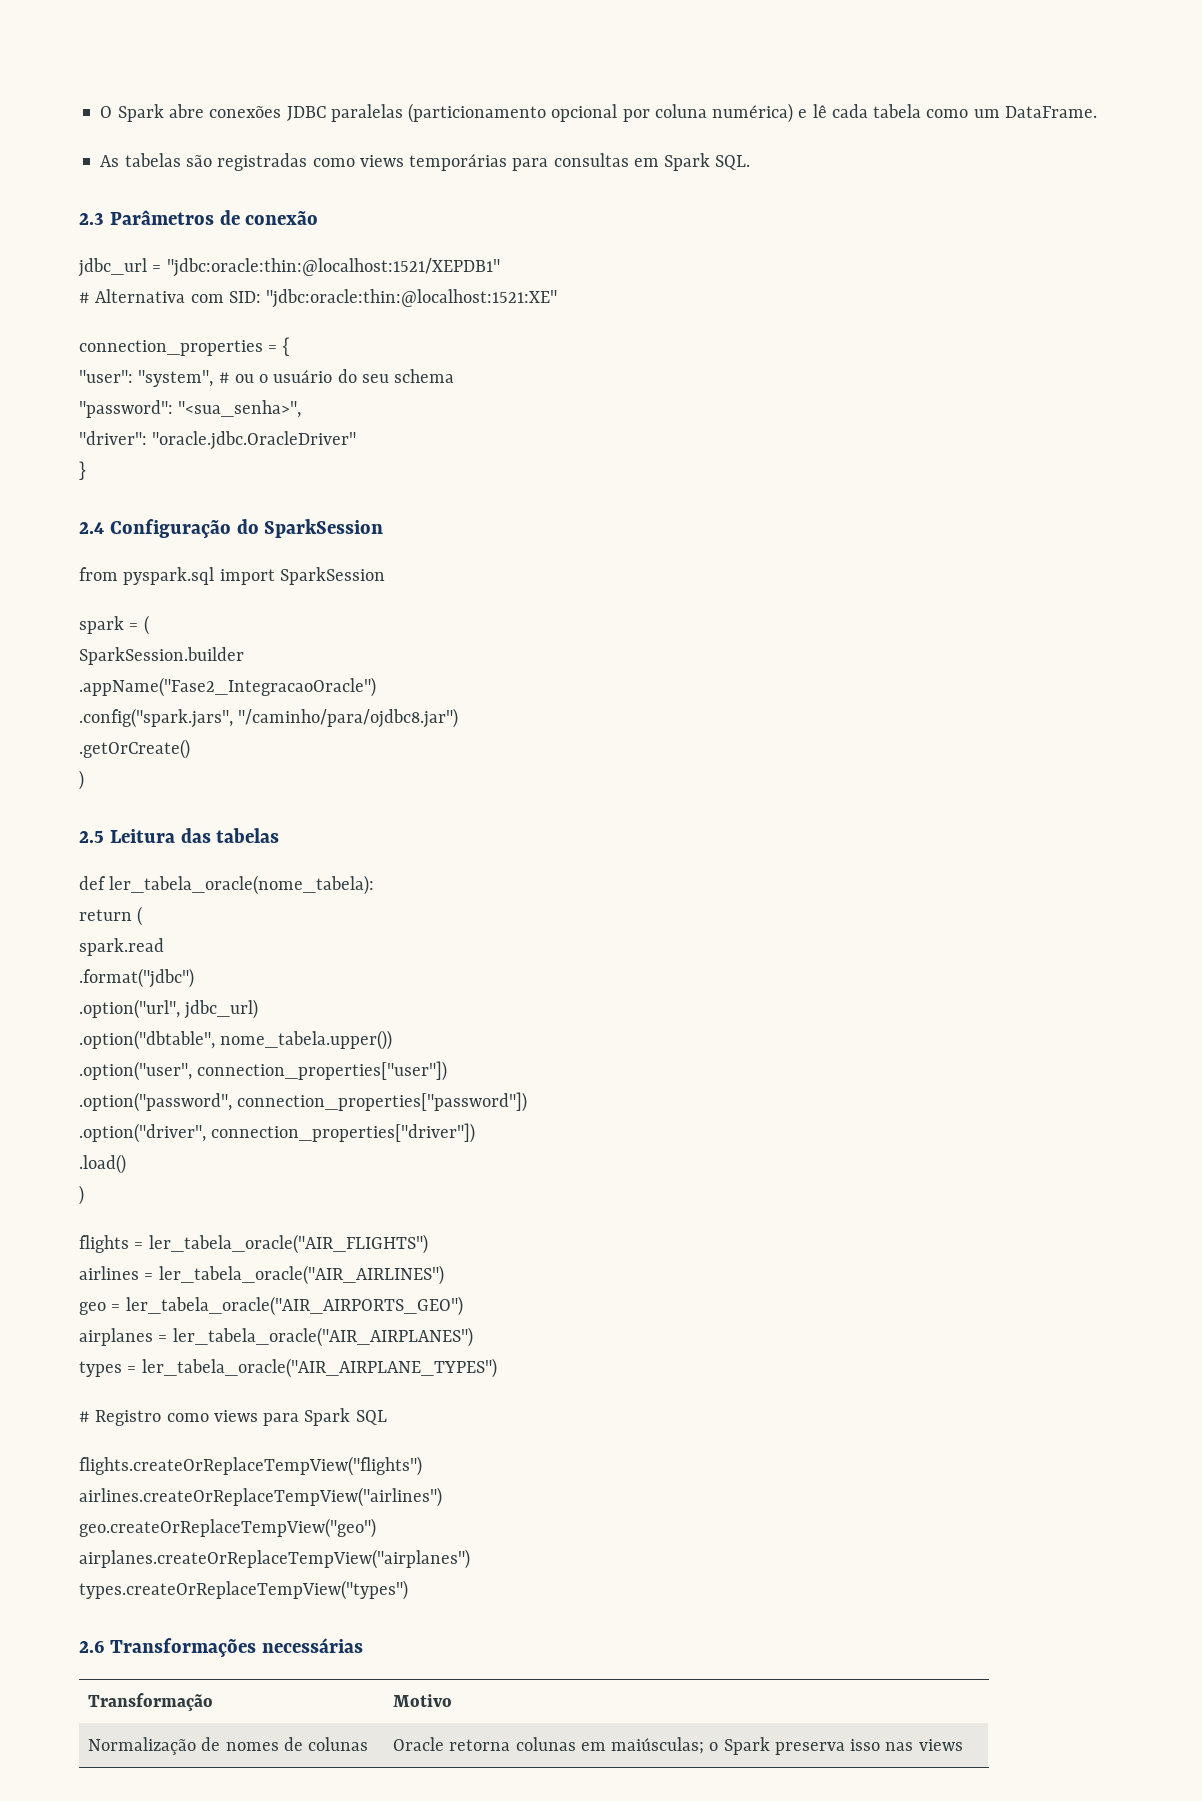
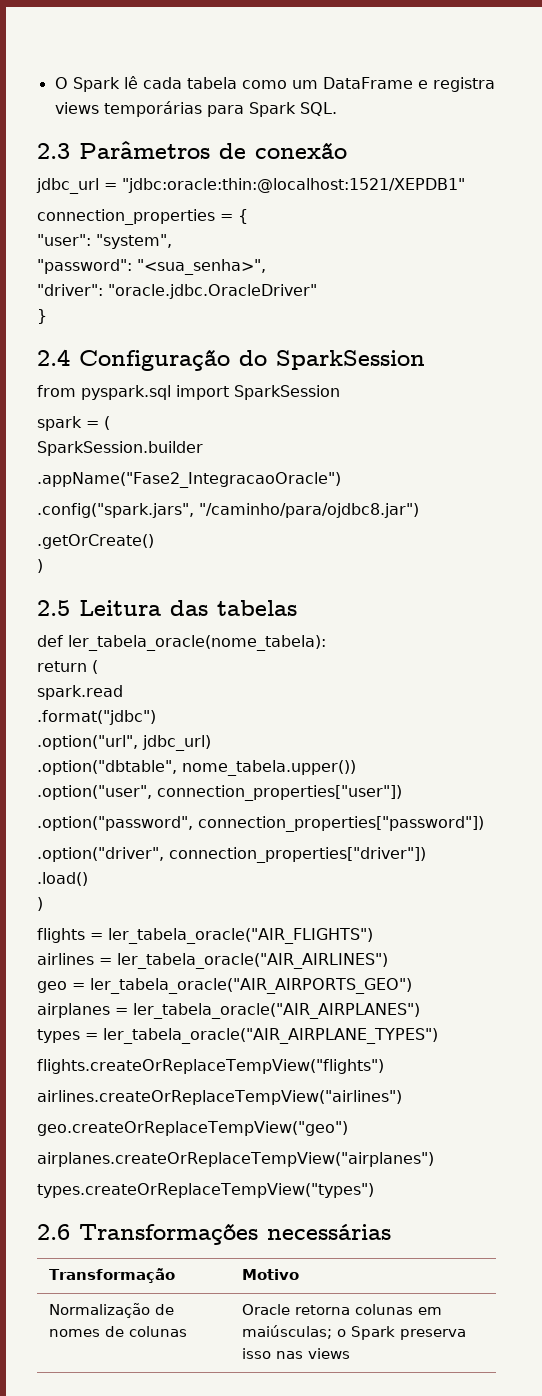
- O Spark abre conexões JDBC paralelas (particionamento opcional por coluna numérica) e lê cada tabela como um DataFrame.
- As tabelas são registradas como views temporárias para consultas em Spark SQL.
+ O Spark lê cada tabela como um DataFrame e registra views temporárias para Spark SQL.
- # Alternativa com SID: "jdbc:oracle:thin:@localhost:1521:XE"
- "user": "system", # ou o usuário do seu schema
+ "user": "system",
- # Registro como views para Spark SQL

